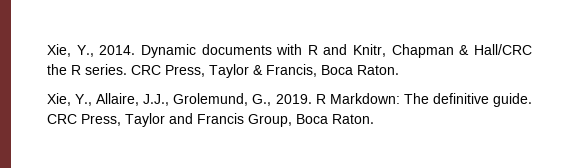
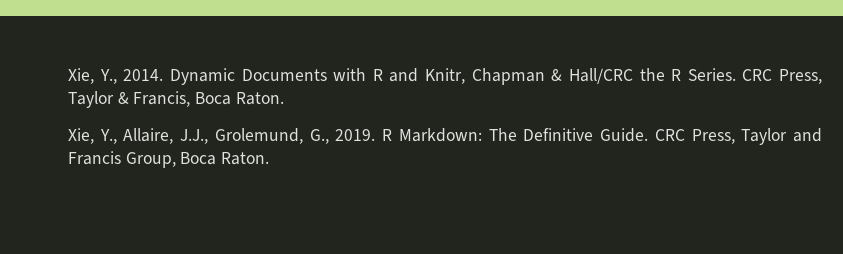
- Dynamic documents with R and Knitr, Chapman & Hall/CRC the R series.
+ Dynamic Documents with R and Knitr, Chapman & Hall/CRC the R Series.
- R Markdown: The definitive guide.
+ R Markdown: The Definitive Guide.

